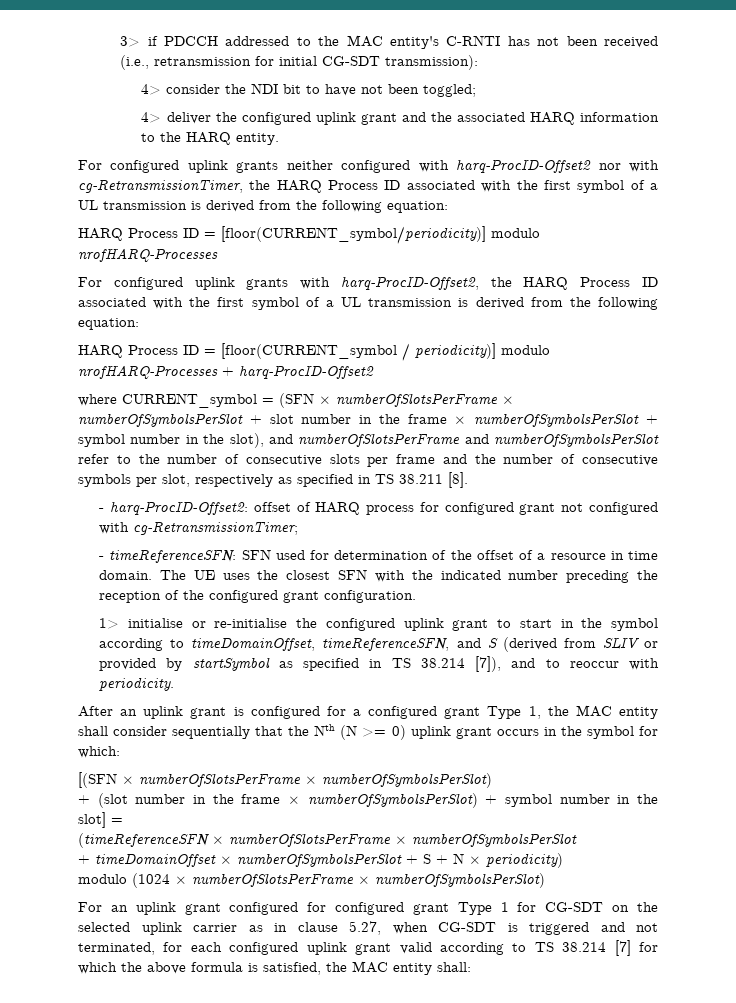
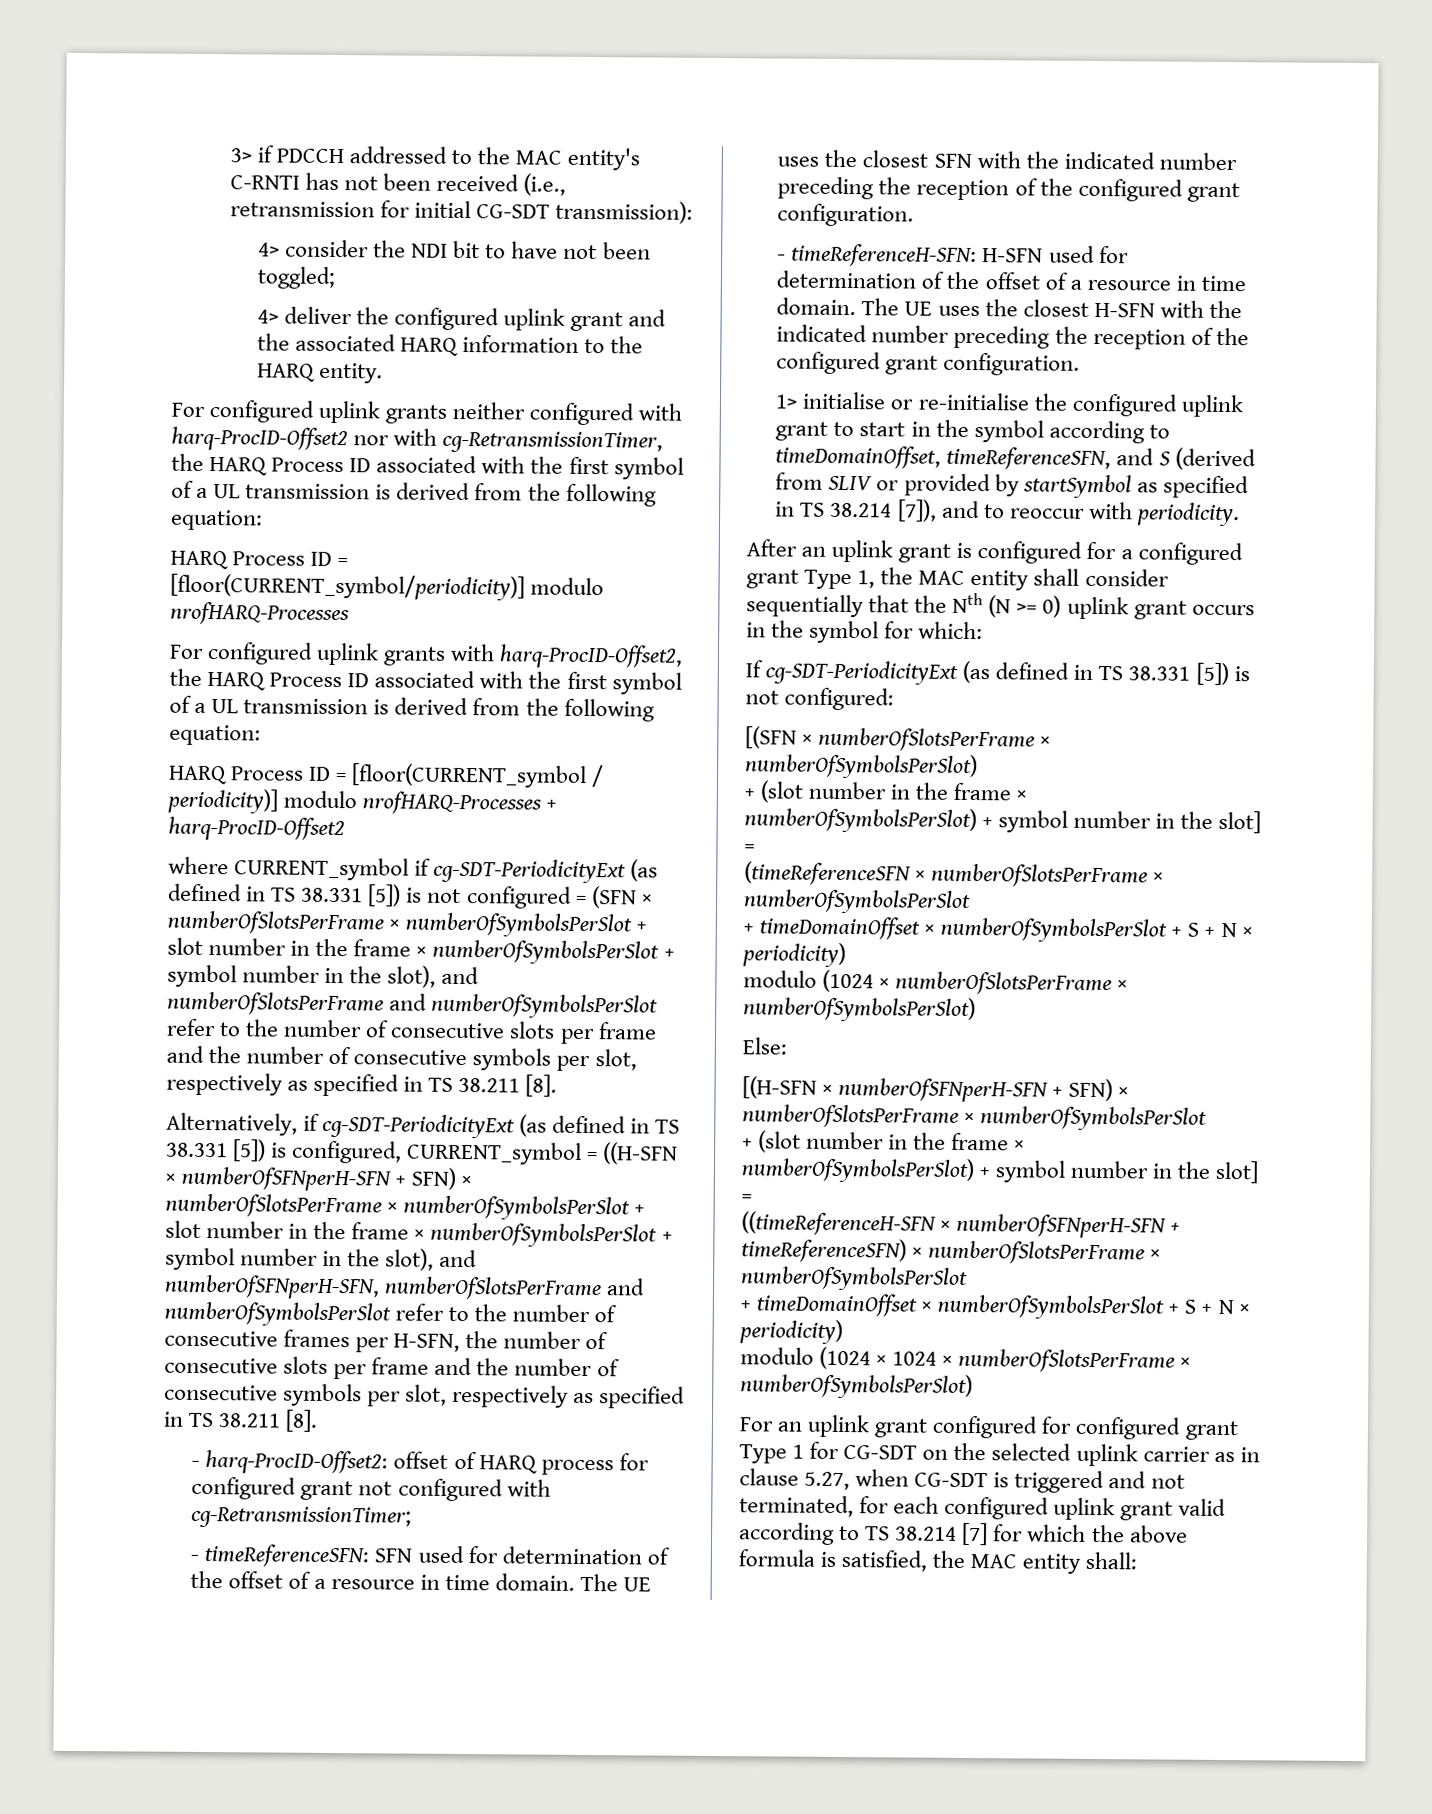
- where CURRENT_symbol = (SFN × numberOfSlotsPerFrame × numberOfSymbolsPerSlot + slot number in the frame × numberOfSymbolsPerSlot + symbol number in the slot), and numberOfSlotsPerFrame and numberOfSymbolsPerSlot refer to the number of consecutive slots per frame and the number of consecutive symbols per slot, respectively as specified in TS 38.211 [8].
+ where CURRENT_symbol if cg-SDT-PeriodicityExt (as defined in TS 38.331 [5]) is not configured = (SFN × numberOfSlotsPerFrame × numberOfSymbolsPerSlot + slot number in the frame × numberOfSymbolsPerSlot + symbol number in the slot), and numberOfSlotsPerFrame and numberOfSymbolsPerSlot refer to the number of consecutive slots per frame and the number of consecutive symbols per slot, respectively as specified in TS 38.211 [8].
+ Alternatively, if cg-SDT-PeriodicityExt (as defined in TS 38.331 [5]) is configured, CURRENT_symbol = ((H-SFN × numberOfSFNperH-SFN + SFN) × numberOfSlotsPerFrame × numberOfSymbolsPerSlot + slot number in the frame × numberOfSymbolsPerSlot + symbol number in the slot), and numberOfSFNperH-SFN, numberOfSlotsPerFrame and numberOfSymbolsPerSlot refer to the number of consecutive frames per H-SFN, the number of consecutive slots per frame and the number of consecutive symbols per slot, respectively as specified in TS 38.211 [8].
+ - timeReferenceH-SFN: H-SFN used for determination of the offset of a resource in time domain. The UE uses the closest H-SFN with the indicated number preceding the reception of the configured grant configuration.
+ If cg-SDT-PeriodicityExt (as defined in TS 38.331 [5]) is not configured:
+ Else:
+ [(H-SFN × numberOfSFNperH-SFN + SFN) × numberOfSlotsPerFrame × numberOfSymbolsPerSlot
+ + (slot number in the frame × numberOfSymbolsPerSlot) + symbol number in the slot] =
+ ((timeReferenceH-SFN × numberOfSFNperH-SFN + timeReferenceSFN) × numberOfSlotsPerFrame × numberOfSymbolsPerSlot
+ + timeDomainOffset × numberOfSymbolsPerSlot + S + N × periodicity)
+ modulo (1024 × 1024 × numberOfSlotsPerFrame × numberOfSymbolsPerSlot)

